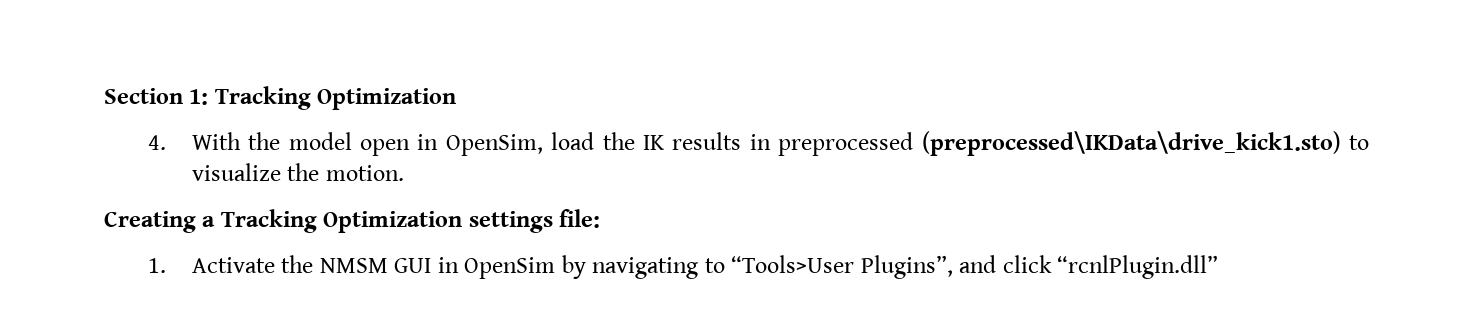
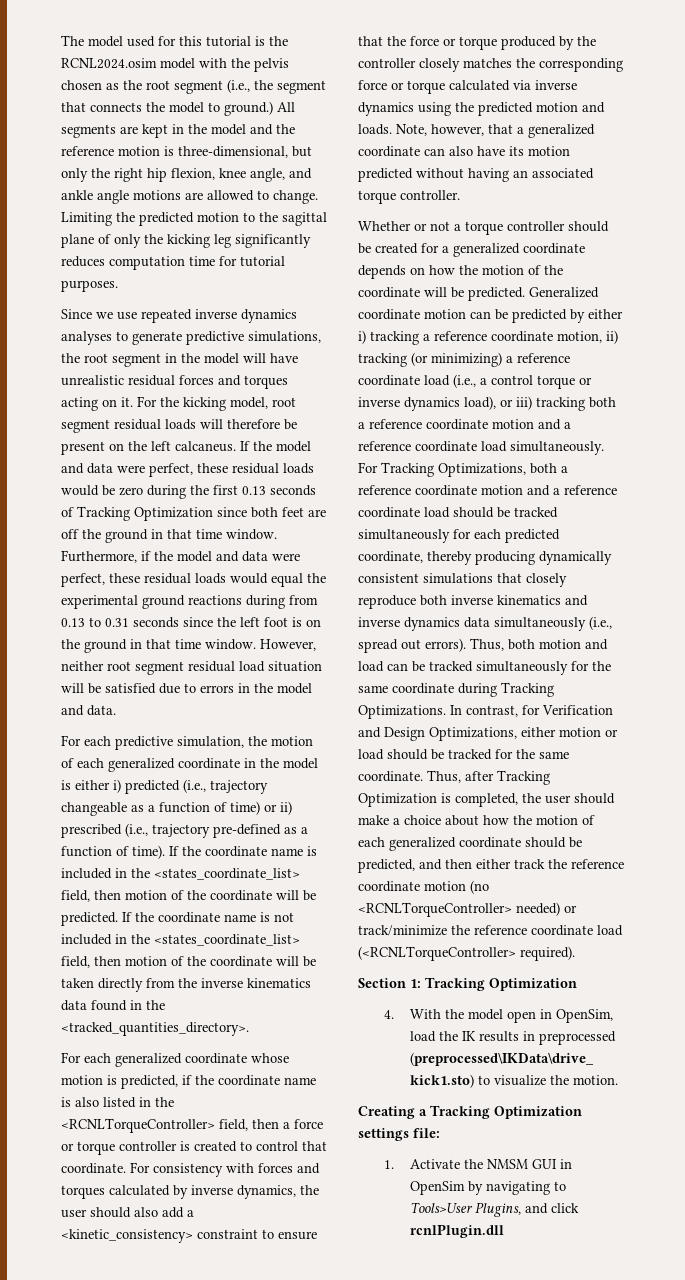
+ The model used for this tutorial is the RCNL2024.osim model with the pelvis chosen as the root segment (i.e., the segment that connects the model to ground.) All segments are kept in the model and the reference motion is three-dimensional, but only the right hip flexion, knee angle, and ankle angle motions are allowed to change. Limiting the predicted motion to the sagittal plane of only the kicking leg significantly reduces computation time for tutorial purposes.
+ Since we use repeated inverse dynamics analyses to generate predictive simulations, the root segment in the model will have unrealistic residual forces and torques acting on it. For the kicking model, root segment residual loads will therefore be present on the left calcaneus. If the model and data were perfect, these residual loads would be zero during the first 0.13 seconds of Tracking Optimization since both feet are off the ground in that time window. Furthermore, if the model and data were perfect, these residual loads would equal the experimental ground reactions during from 0.13 to 0.31 seconds since the left foot is on the ground in that time window. However, neither root segment residual load situation will be satisfied due to errors in the model and data.
+ For each predictive simulation, the motion of each generalized coordinate in the model is either i) predicted (i.e., trajectory changeable as a function of time) or ii) prescribed (i.e., trajectory pre-defined as a function of time). If the coordinate name is included in the <states_coordinate_list> field, then motion of the coordinate will be predicted. If the coordinate name is not included in the <states_coordinate_list> field, then motion of the coordinate will be taken directly from the inverse kinematics data found in the <tracked_quantities_directory>.
+ For each generalized coordinate whose motion is predicted, if the coordinate name is also listed in the <RCNLTorqueController> field, then a force or torque controller is created to control that coordinate. For consistency with forces and torques calculated by inverse dynamics, the user should also add a <kinetic_consistency> constraint to ensure that the force or torque produced by the controller closely matches the corresponding force or torque calculated via inverse dynamics using the predicted motion and loads. Note, however, that a generalized coordinate can also have its motion predicted without having an associated torque controller.
+ Whether or not a torque controller should be created for a generalized coordinate depends on how the motion of the coordinate will be predicted. Generalized coordinate motion can be predicted by either i) tracking a reference coordinate motion, ii) tracking (or minimizing) a reference coordinate load (i.e., a control torque or inverse dynamics load), or iii) tracking both a reference coordinate motion and a reference coordinate load simultaneously. For Tracking Optimizations, both a reference coordinate motion and a reference coordinate load should be tracked simultaneously for each predicted coordinate, thereby producing dynamically consistent simulations that closely reproduce both inverse kinematics and inverse dynamics data simultaneously (i.e., spread out errors). Thus, both motion and load can be tracked simultaneously for the same coordinate during Tracking Optimizations. In contrast, for Verification and Design Optimizations, either motion or load should be tracked for the same coordinate. Thus, after Tracking Optimization is completed, the user should make a choice about how the motion of each generalized coordinate should be predicted, and then either track the reference coordinate motion (no <RCNLTorqueController> needed) or track/minimize the reference coordinate load (<RCNLTorqueController> required).
- 1. Activate the NMSM GUI in OpenSim by navigating to “Tools>User Plugins”, and click “rcnlPlugin.dll”
+ 1. Activate the NMSM GUI in OpenSim by navigating to Tools>User Plugins, and click rcnlPlugin.dll

